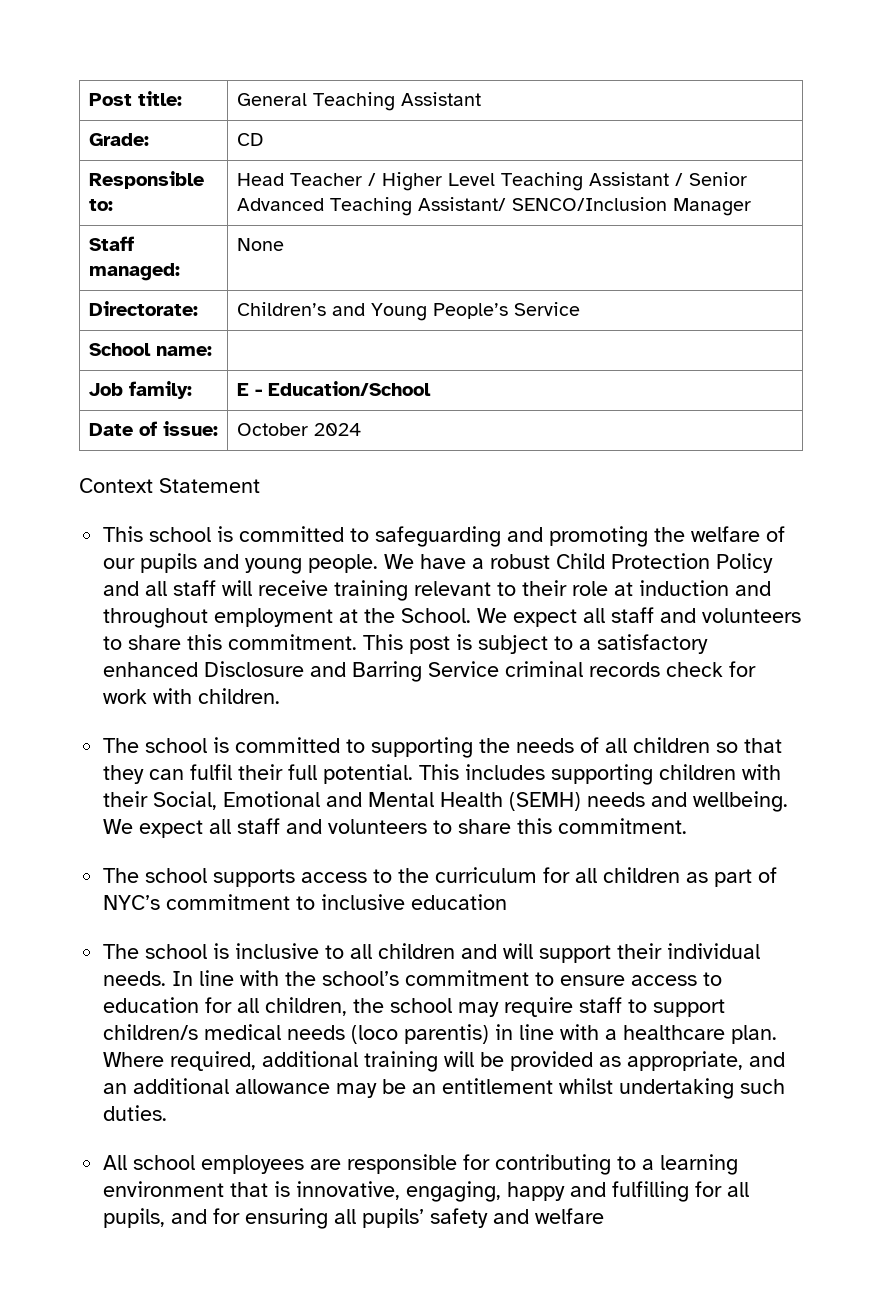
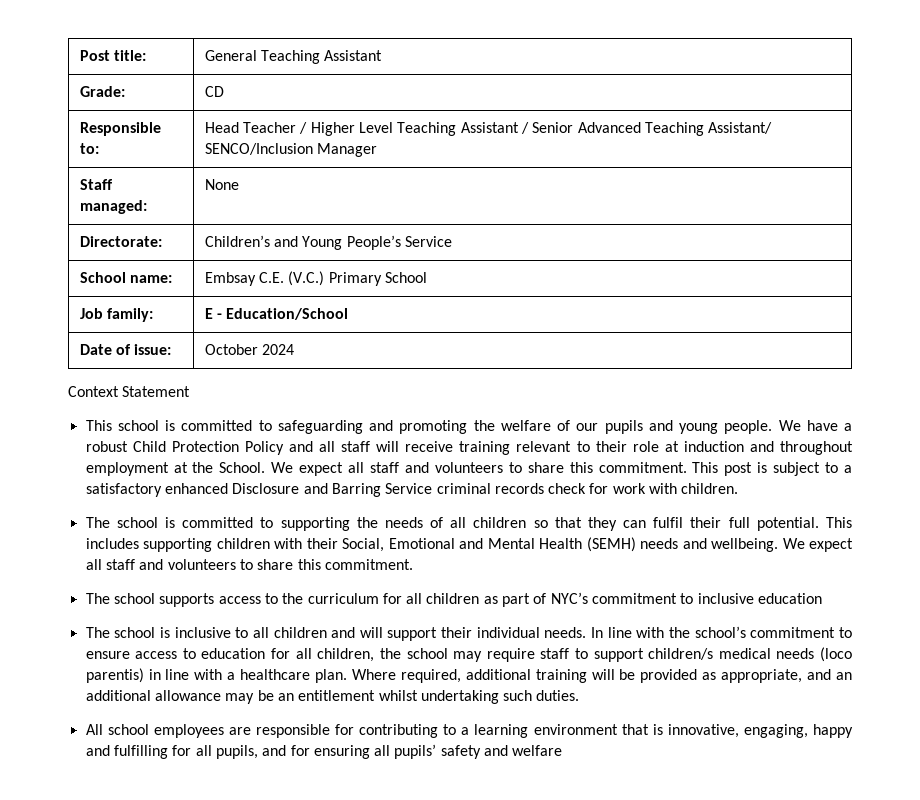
- School name: |
+ School name: | Embsay C.E. (V.C.) Primary School

